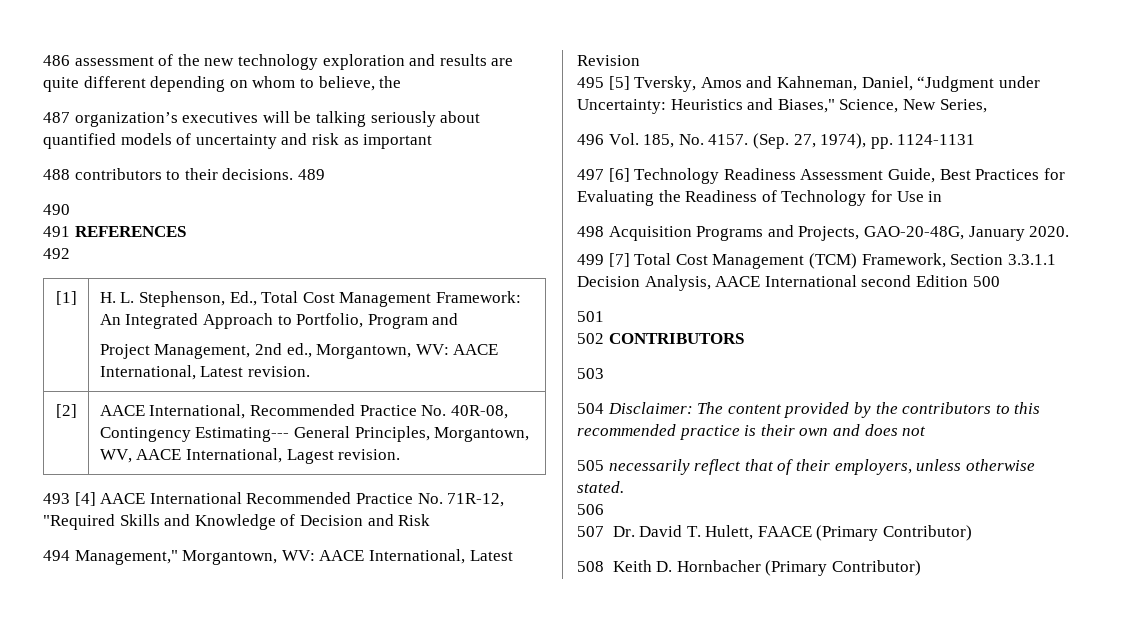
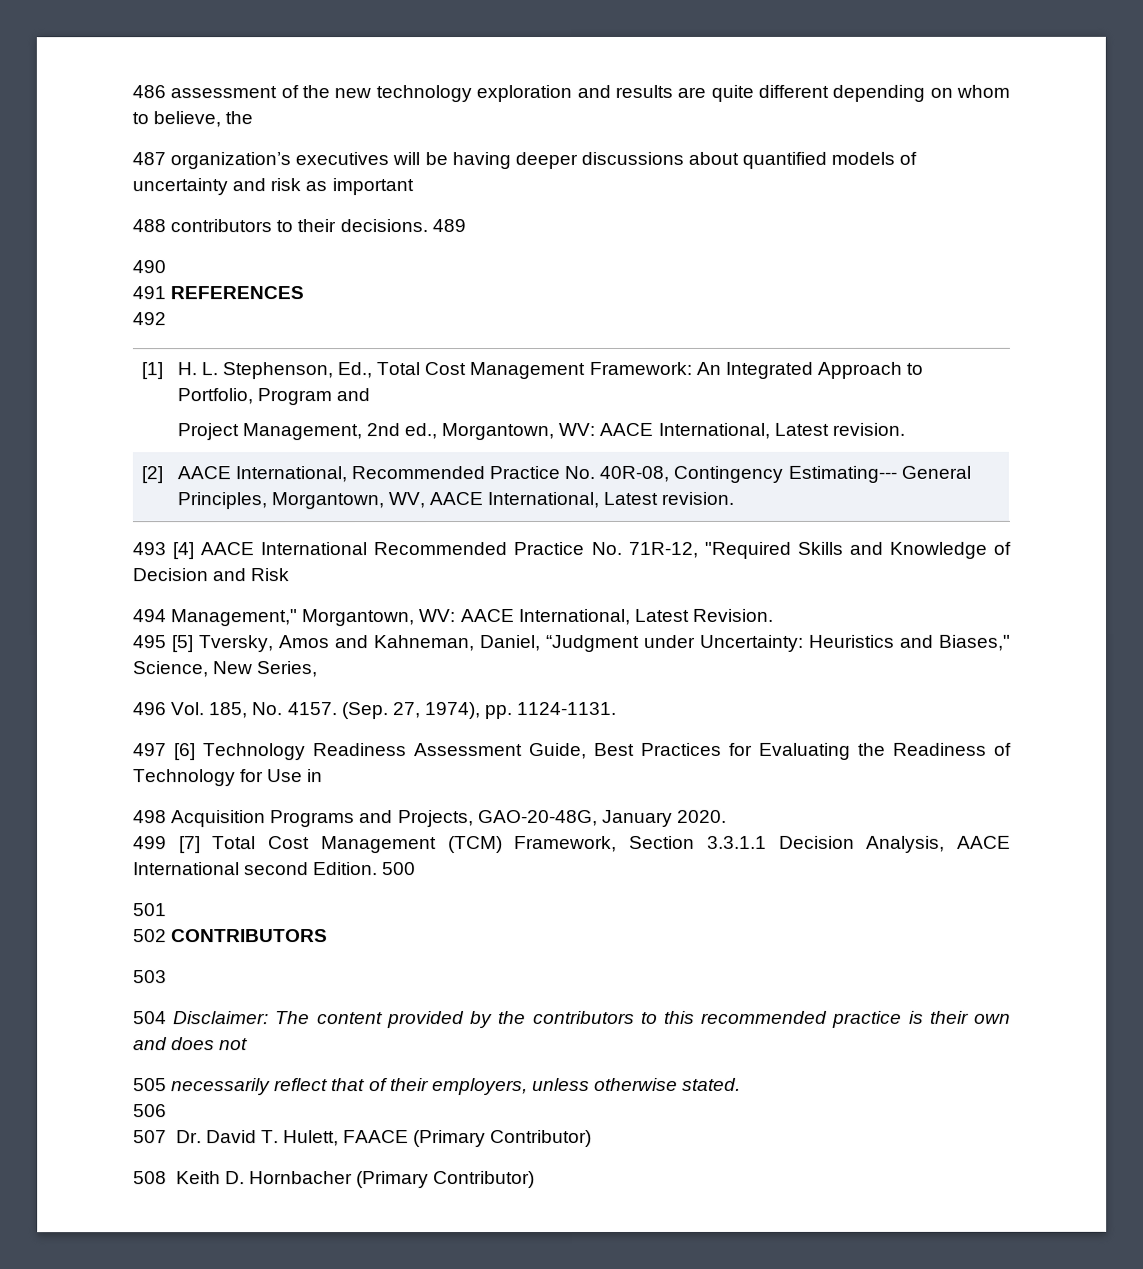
- 487 organization’s executives will be talking seriously about quantified models of uncertainty and risk as important
+ 487 organization’s executives will be having deeper discussions about quantified models of uncertainty and risk as important
- [2] | AACE International, Recommended Practice No. 40R-08, Contingency Estimating--- General Principles, Morgantown, WV, AACE International, Lagest revision.
+ [2] | AACE International, Recommended Practice No. 40R-08, Contingency Estimating--- General Principles, Morgantown, WV, AACE International, Latest revision.
- 494 Management," Morgantown, WV: AACE International, Latest Revision
+ 494 Management," Morgantown, WV: AACE International, Latest Revision.
- (Sep. 27, 1974), pp. 1124-1131
+ (Sep. 27, 1974), pp. 1124-1131.
- 499 [7] Total Cost Management (TCM) Framework, Section 3.3.1.1 Decision Analysis, AACE International second Edition 500
+ 499 [7] Total Cost Management (TCM) Framework, Section 3.3.1.1 Decision Analysis, AACE International second Edition. 500

